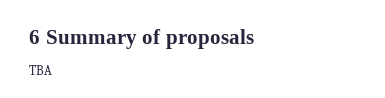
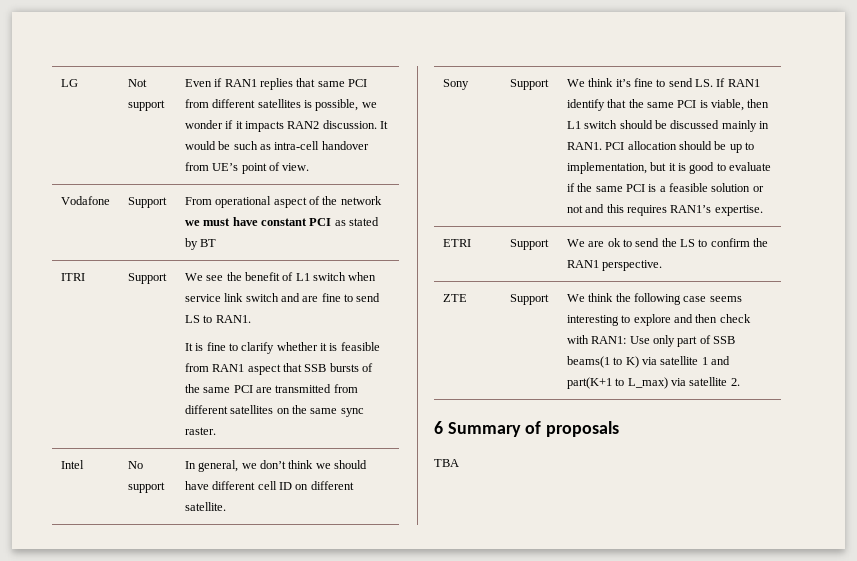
+ LG | Not support | Even if RAN1 replies that same PCI from different satellites is possible, we wonder if it impacts RAN2 discussion. It would be such as intra-cell handover from UE’s point of view.
+ Vodafone | Support | From operational aspect of the network we must have constant PCI as stated by BT
+ ITRI | Support | We see the benefit of L1 switch when service link switch and are fine to send LS to RAN1.
+ It is fine to clarify whether it is feasible from RAN1 aspect that SSB bursts of the same PCI are transmitted from different satellites on the same sync raster.
+ Intel | No support | In general, we don’t think we should have different cell ID on different satellite.
+ Sony | Support | We think it’s fine to send LS. If RAN1 identify that the same PCI is viable, then L1 switch should be discussed mainly in RAN1. PCI allocation should be up to implementation, but it is good to evaluate if the same PCI is a feasible solution or not and this requires RAN1’s expertise.
+ ETRI | Support | We are ok to send the LS to confirm the RAN1 perspective.
+ ZTE | Support | We think the following case seems interesting to explore and then check with RAN1: Use only part of SSB beams(1 to K) via satellite 1 and part(K+1 to L_max) via satellite 2.

